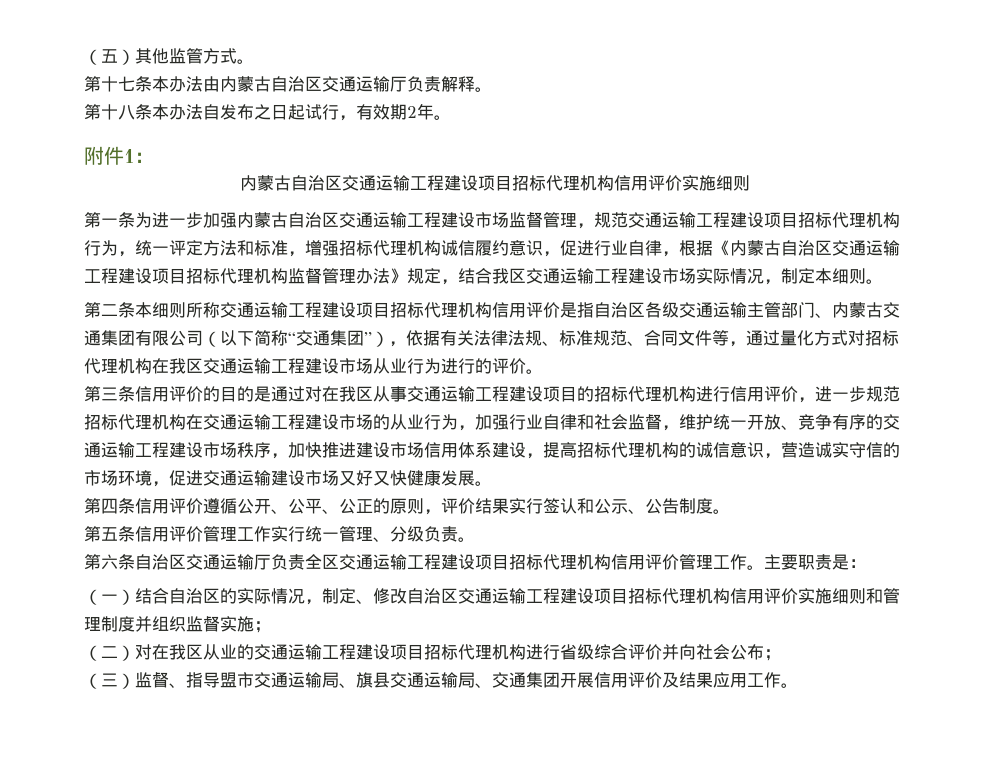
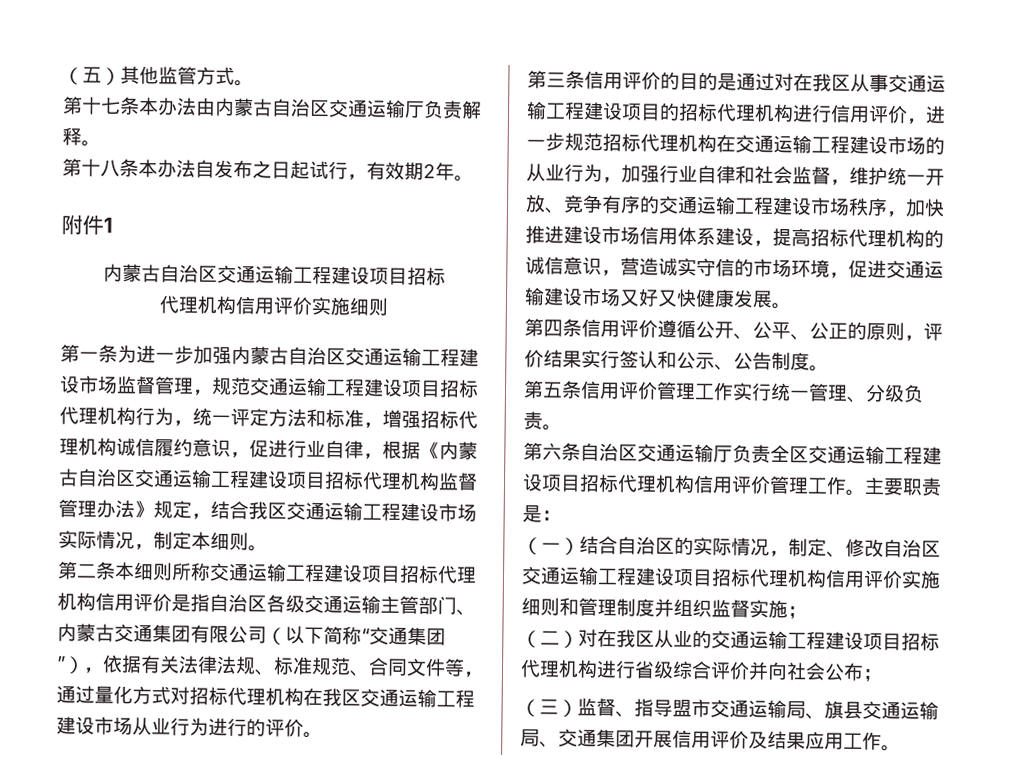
- 附件1：
- 内蒙古自治区交通运输工程建设项目招标代理机构信用评价实施细则
+ 附件1
+ 内蒙古自治区交通运输工程建设项目招标
+ 代理机构信用评价实施细则

